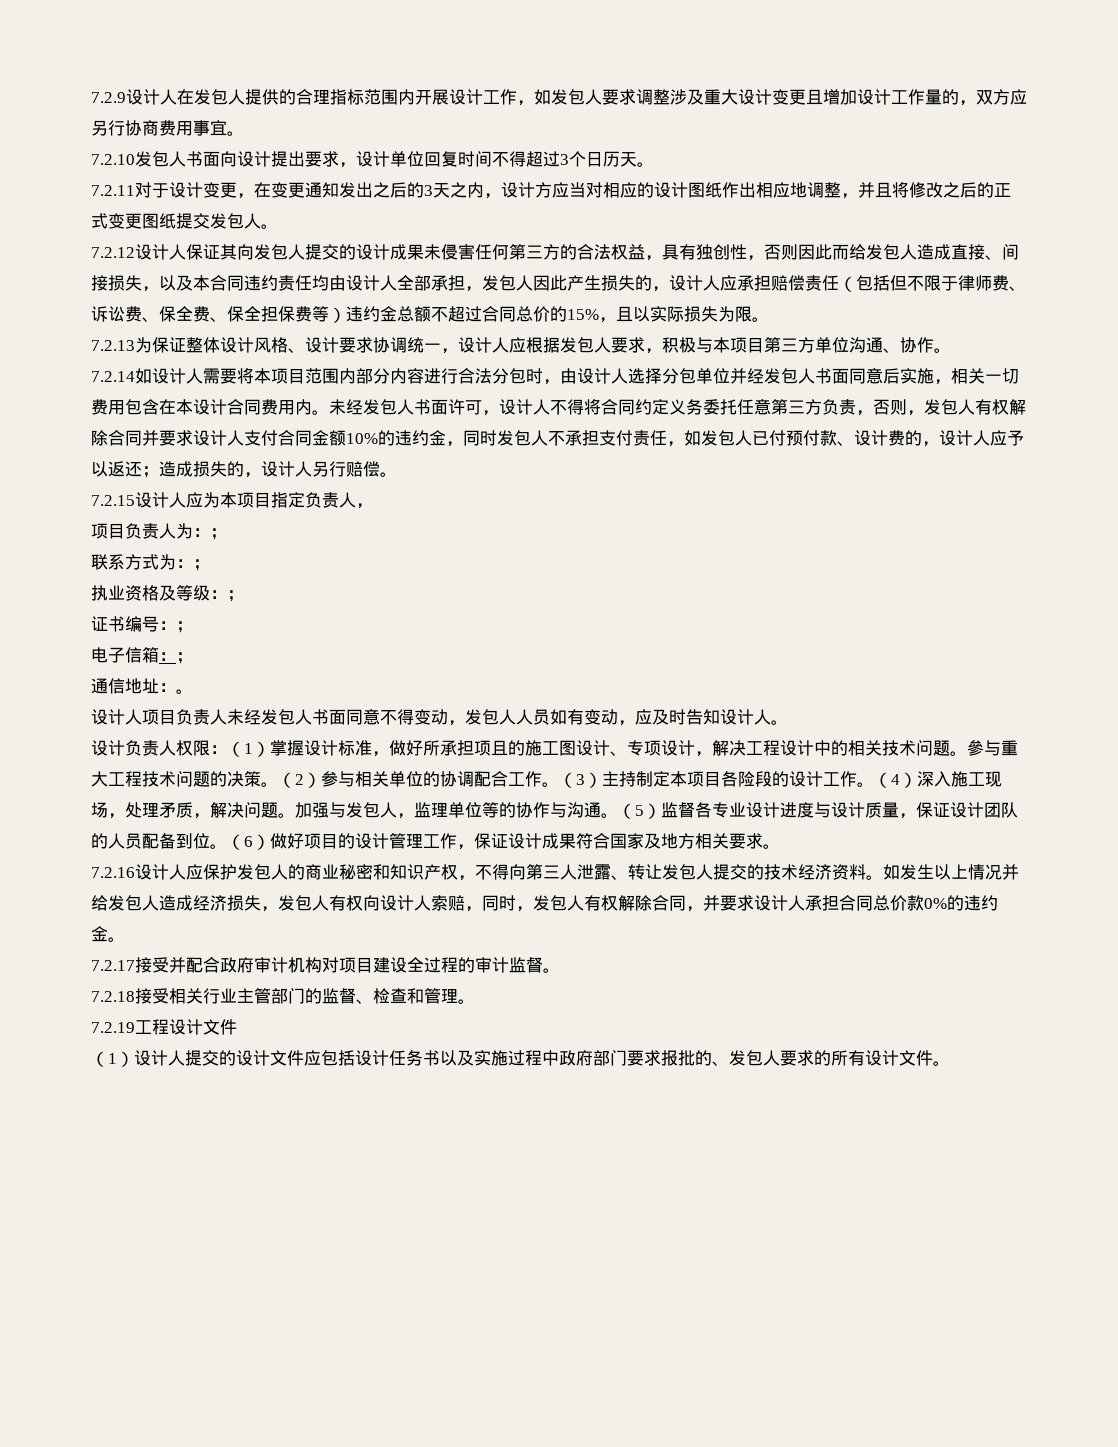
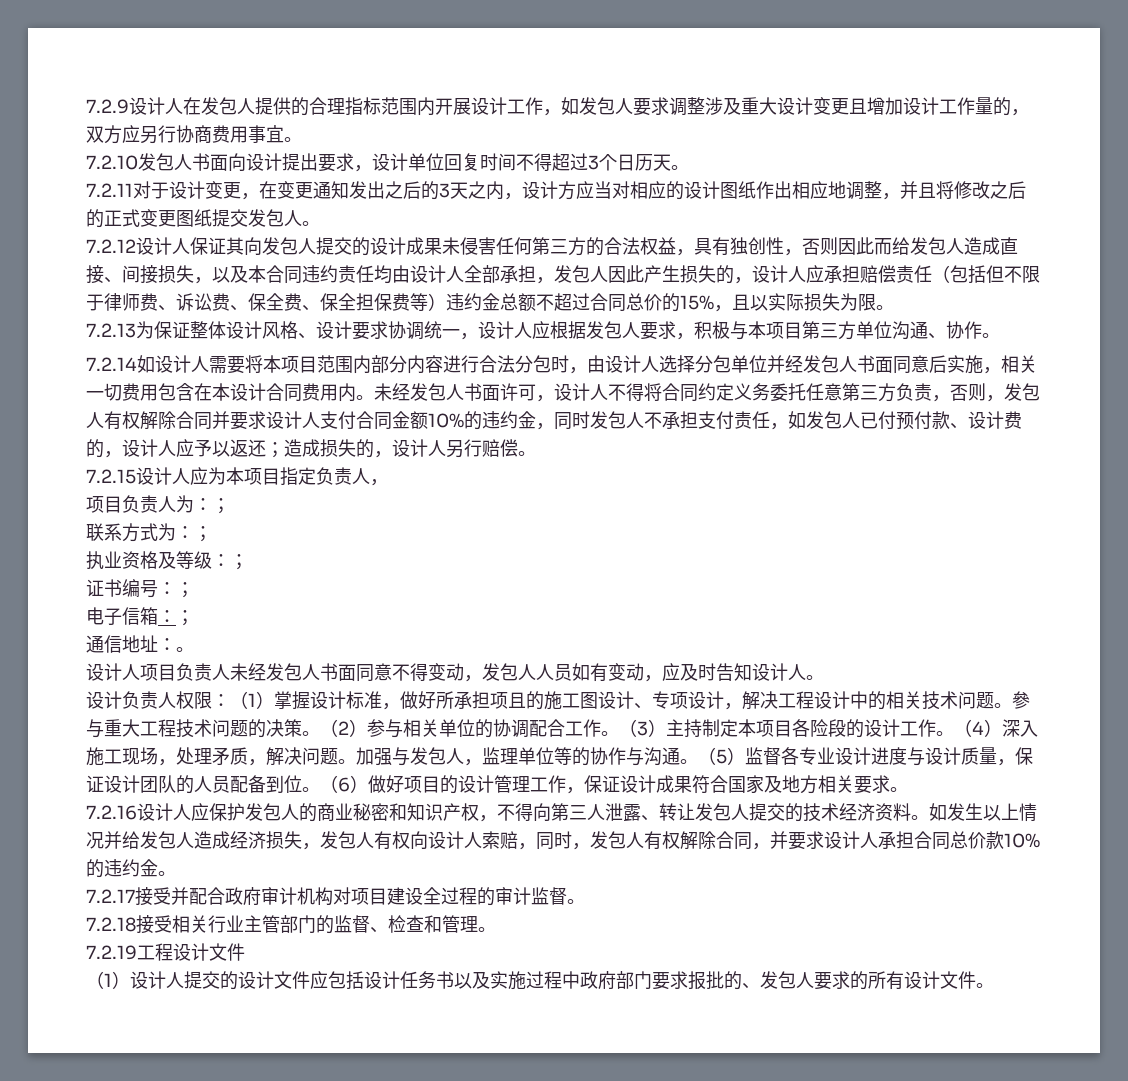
- 如发生以上情况并给发包人造成经济损失，发包人有权向设计人索赔，同时，发包人有权解除合同，并要求设计人承担合同总价款0%的违约金。
+ 如发生以上情况并给发包人造成经济损失，发包人有权向设计人索赔，同时，发包人有权解除合同，并要求设计人承担合同总价款10%的违约金。

